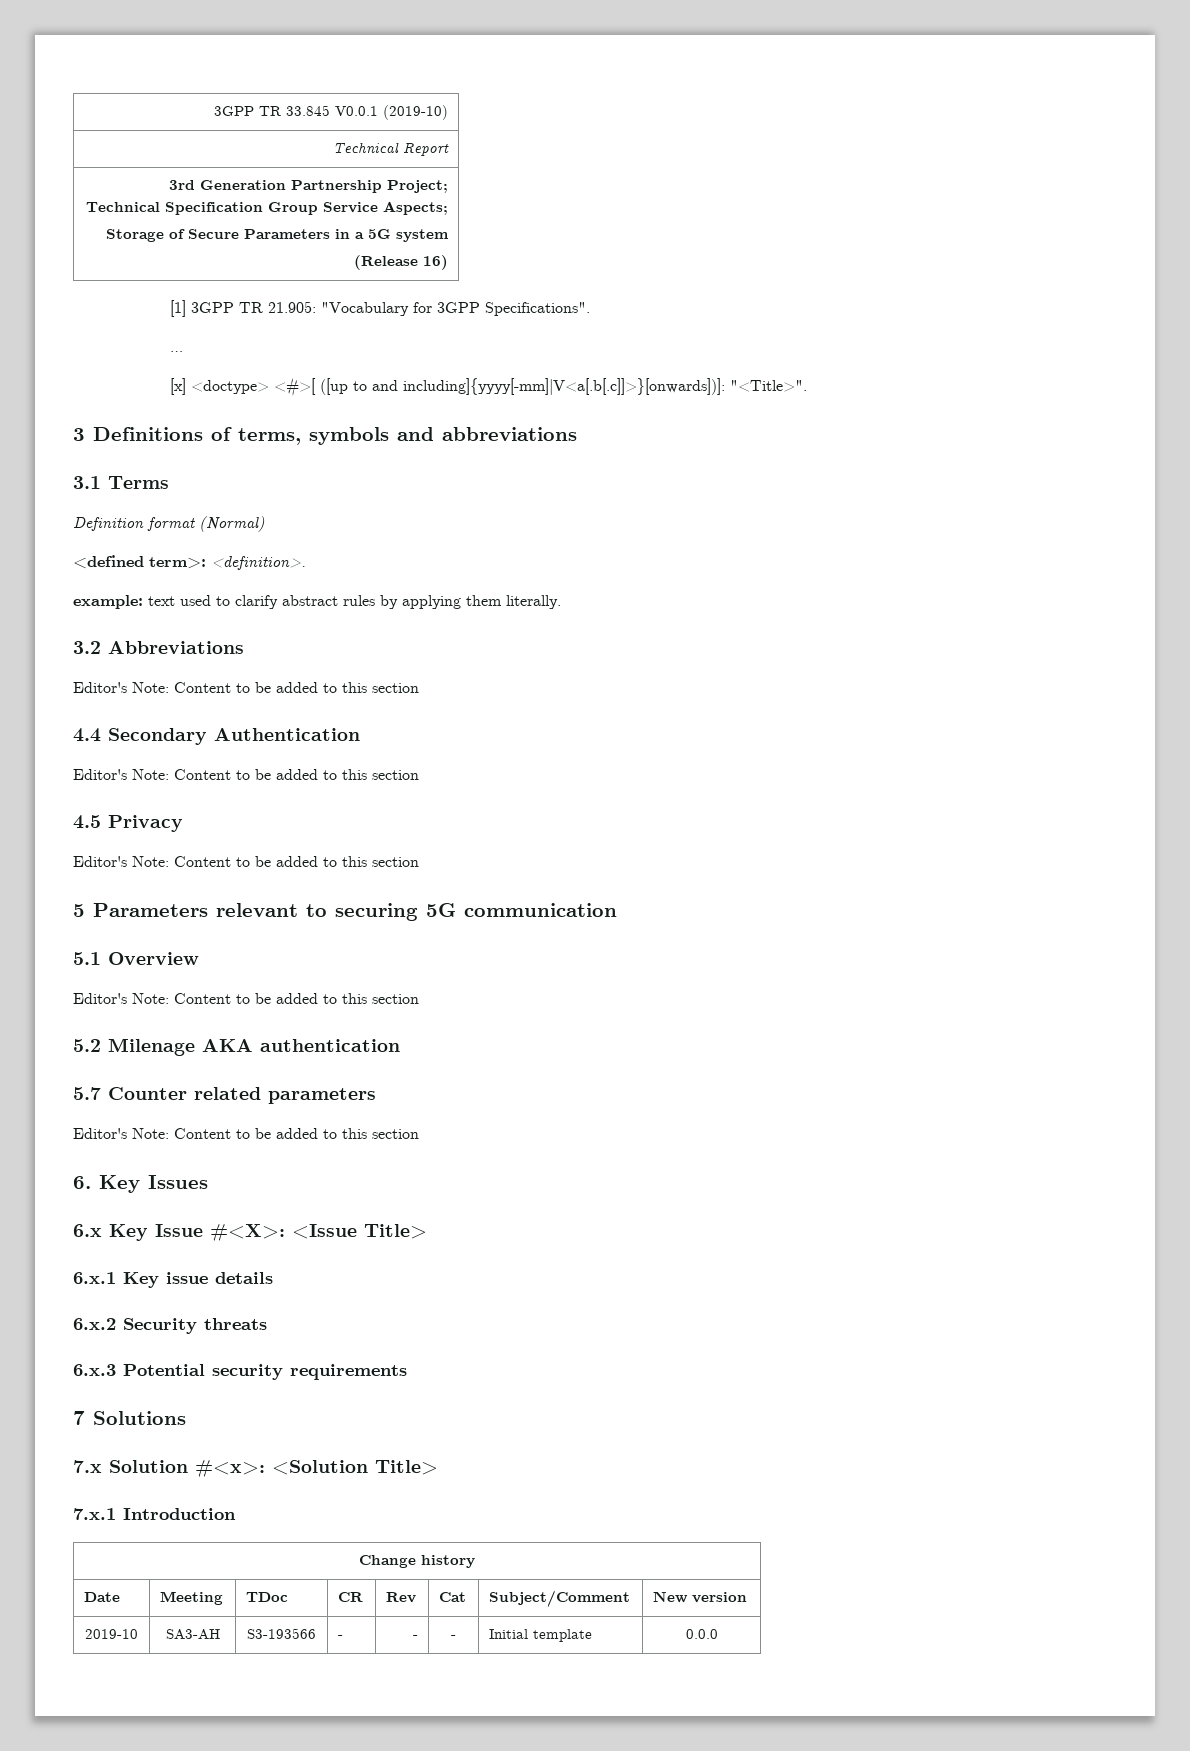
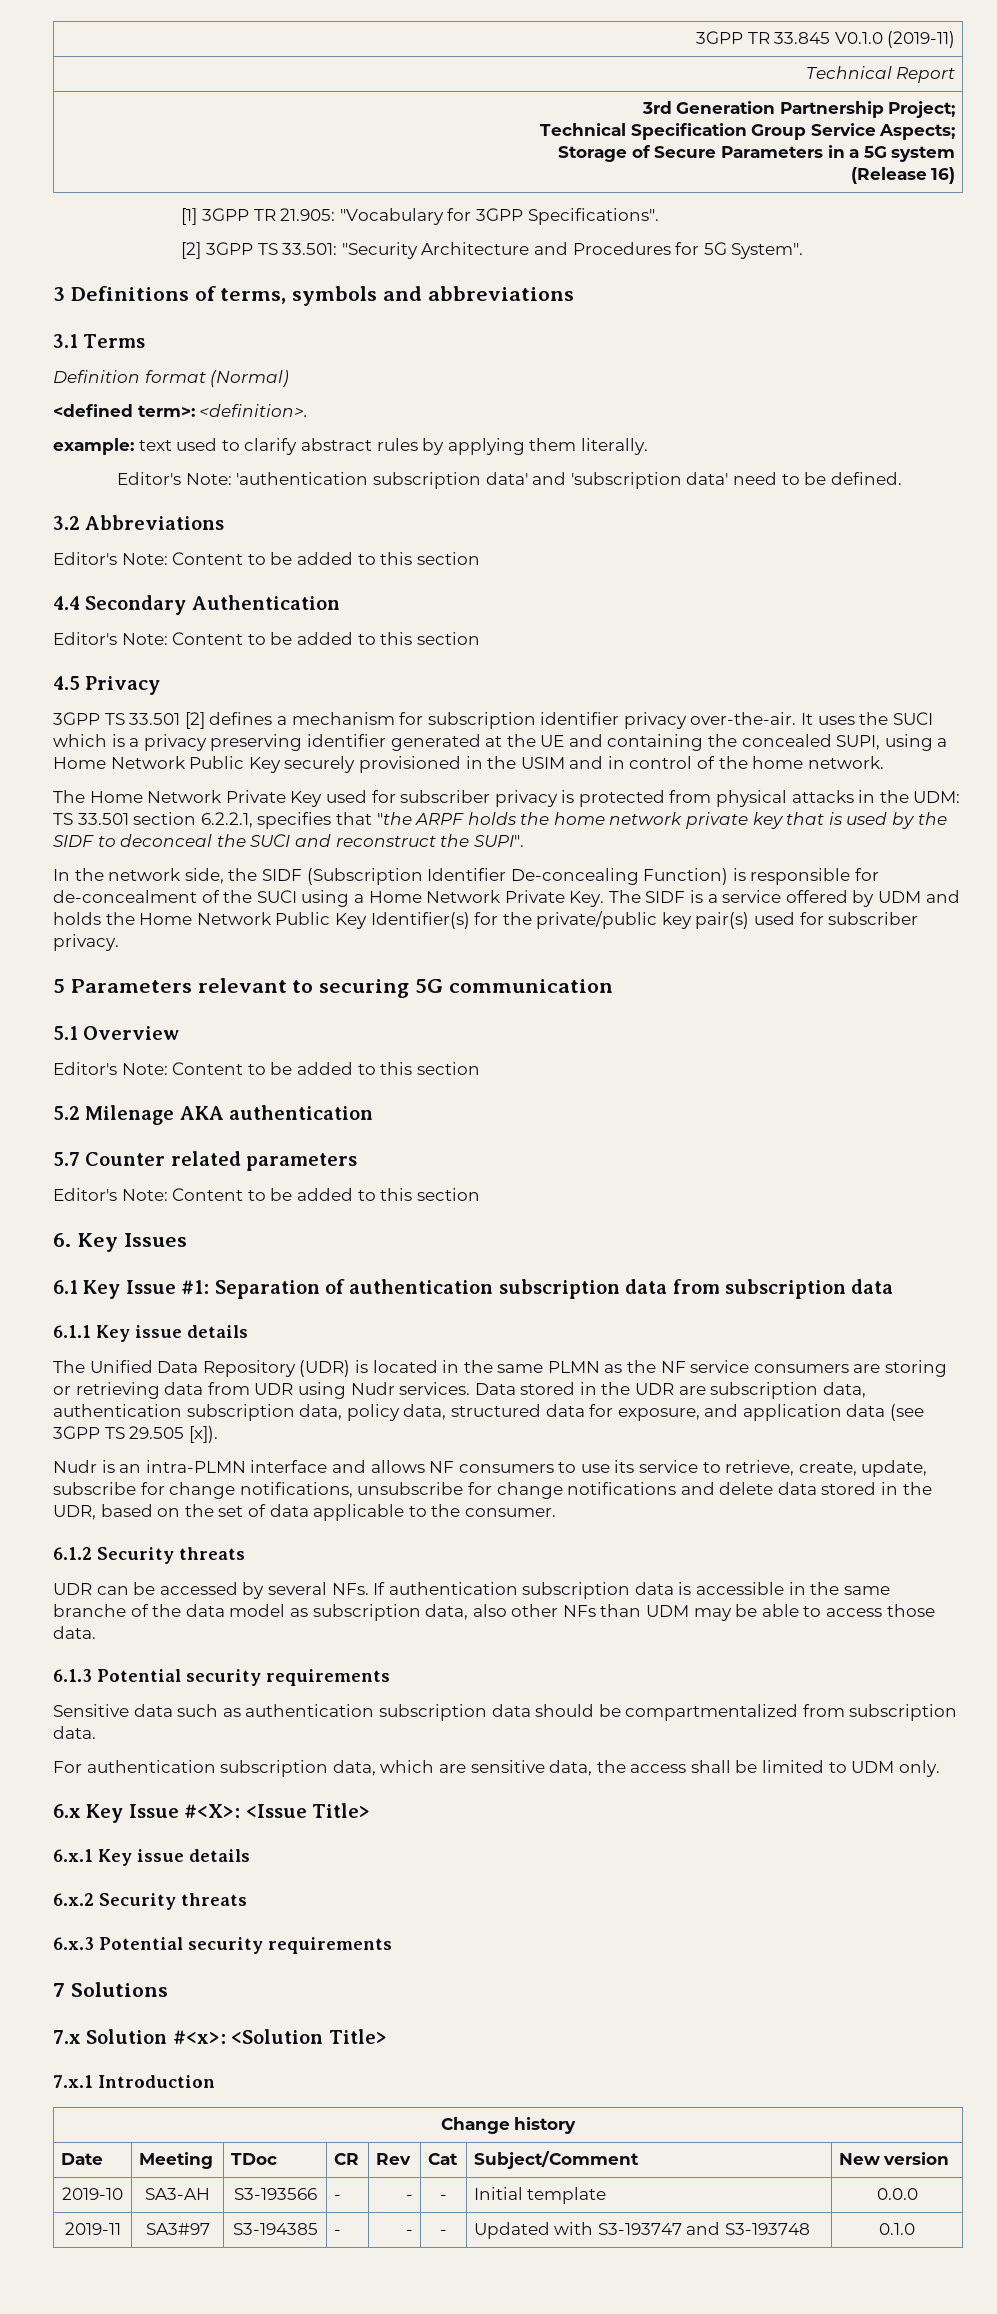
- 3GPP TR 33.845 V0.0.1 (2019-10)
+ 3GPP TR 33.845 V0.1.0 (2019-11)
- …
- [x] <doctype> <#>[ ([up to and including]{yyyy[-mm]|V<a[.b[.c]]>}[onwards])]: "<Title>".
+ [2] 3GPP TS 33.501: "Security Architecture and Procedures for 5G System".
+ Editor's Note: 'authentication subscription data' and 'subscription data' need to be defined.
  4.5 Privacy
- Editor's Note: Content to be added to this section
+ 3GPP TS 33.501 [2] defines a mechanism for subscription identifier privacy over-the-air. It uses the SUCI which is a privacy preserving identifier generated at the UE and containing the concealed SUPI, using a Home Network Public Key securely provisioned in the USIM and in control of the home network.
+ The Home Network Private Key used for subscriber privacy is protected from physical attacks in the UDM: TS 33.501 section 6.2.2.1, specifies that "the ARPF holds the home network private key that is used by the SIDF to deconceal the SUCI and reconstruct the SUPI".
+ In the network side, the SIDF (Subscription Identifier De-concealing Function) is responsible for de-concealment of the SUCI using a Home Network Private Key. The SIDF is a service offered by UDM and holds the Home Network Public Key Identifier(s) for the private/public key pair(s) used for subscriber privacy.
+ 6.1 Key Issue #1: Separation of authentication subscription data from subscription data
+ 6.1.1 Key issue details
+ The Unified Data Repository (UDR) is located in the same PLMN as the NF service consumers are storing or retrieving data from UDR using Nudr services. Data stored in the UDR are subscription data, authentication subscription data, policy data, structured data for exposure, and application data (see 3GPP TS 29.505 [x]).
+ Nudr is an intra-PLMN interface and allows NF consumers to use its service to retrieve, create, update, subscribe for change notifications, unsubscribe for change notifications and delete data stored in the UDR, based on the set of data applicable to the consumer.
+ 6.1.2 Security threats
+ UDR can be accessed by several NFs. If authentication subscription data is accessible in the same branche of the data model as subscription data, also other NFs than UDM may be able to access those data.
+ 6.1.3 Potential security requirements
+ Sensitive data such as authentication subscription data should be compartmentalized from subscription data.
+ For authentication subscription data, which are sensitive data, the access shall be limited to UDM only.
+ 2019-11 | SA3#97 | S3-194385 | - | - | - | Updated with S3-193747 and S3-193748 | 0.1.0

